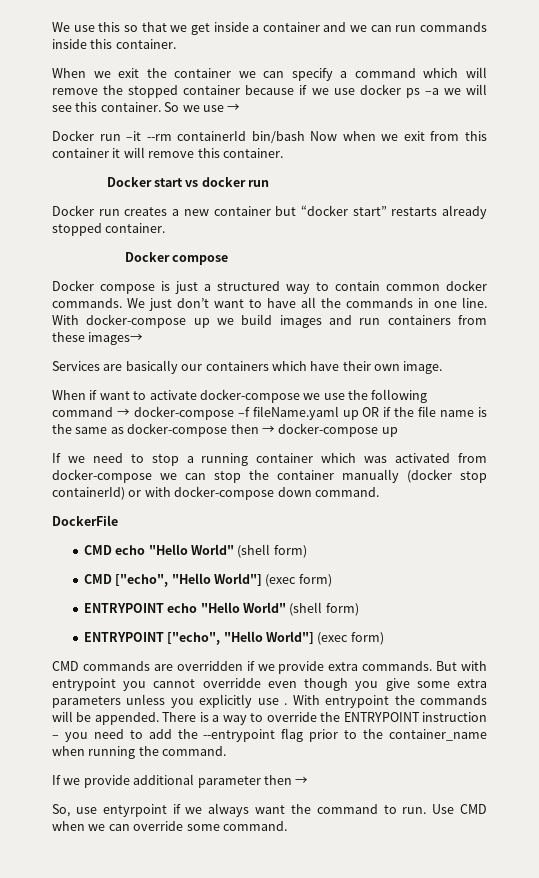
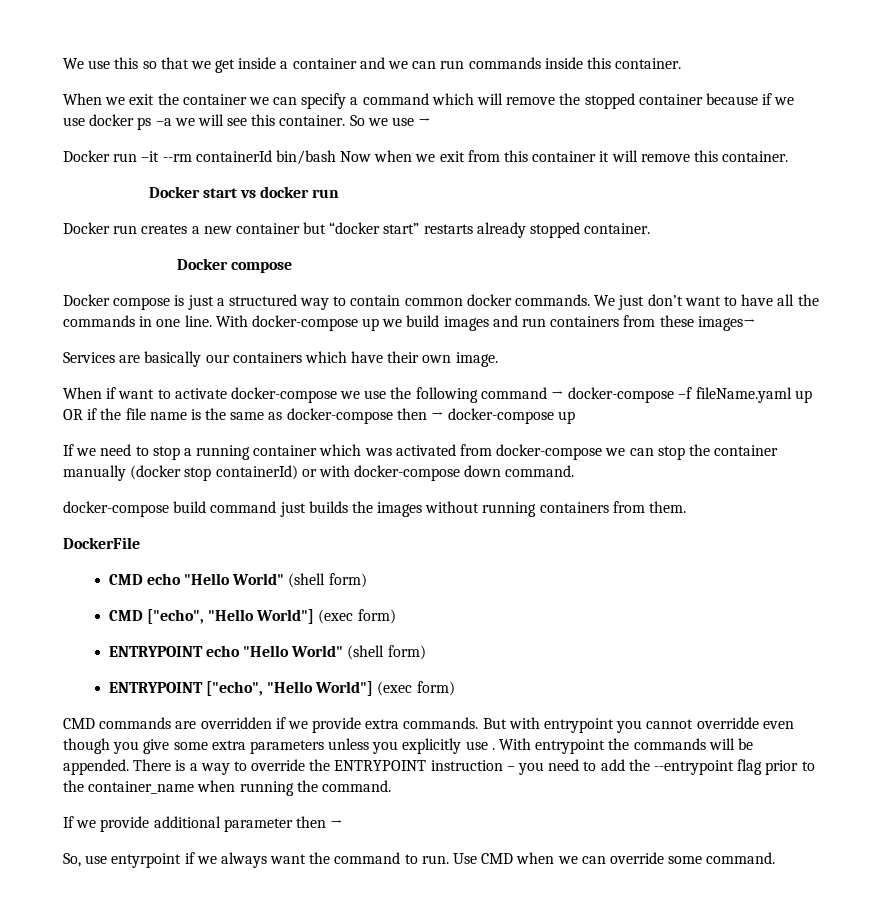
+ docker-compose build command just builds the images without running containers from them.

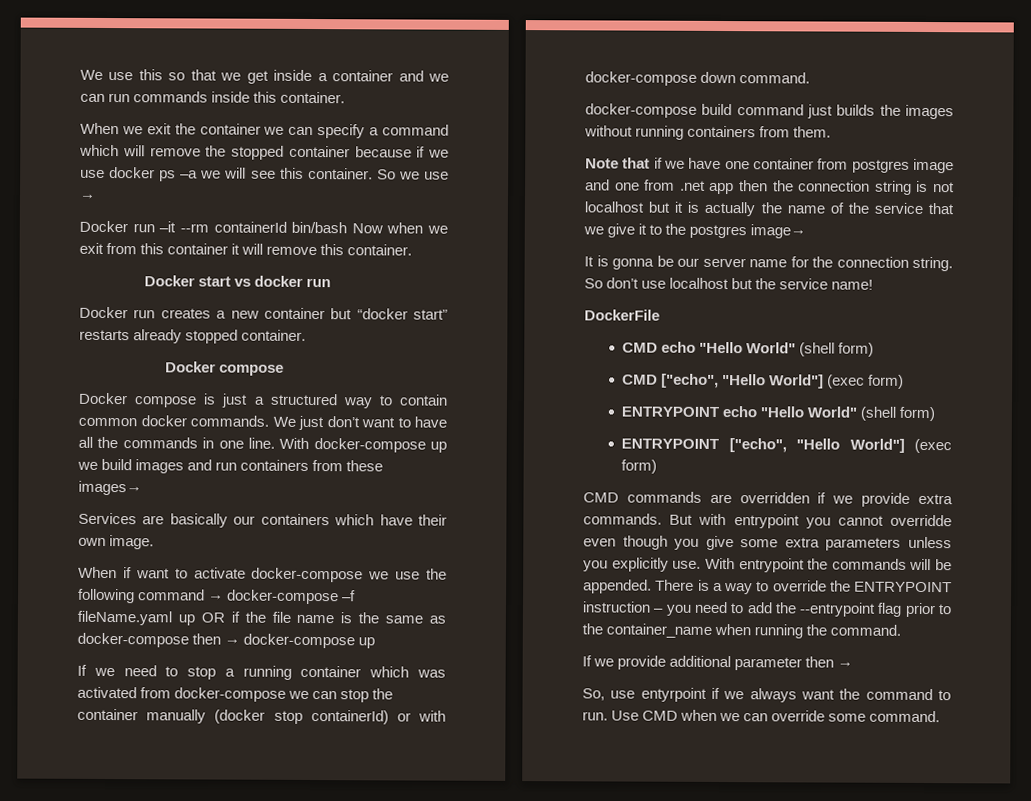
+ Note that if we have one container from postgres image and one from .net app then the connection string is not localhost but it is actually the name of the service that we give it to the postgres image→
+ It is gonna be our server name for the connection string. So don’t use localhost but the service name!
- But with entrypoint you cannot overridde even though you give some extra parameters unless you explicitly use .
+ But with entrypoint you cannot overridde even though you give some extra parameters unless you explicitly use.

